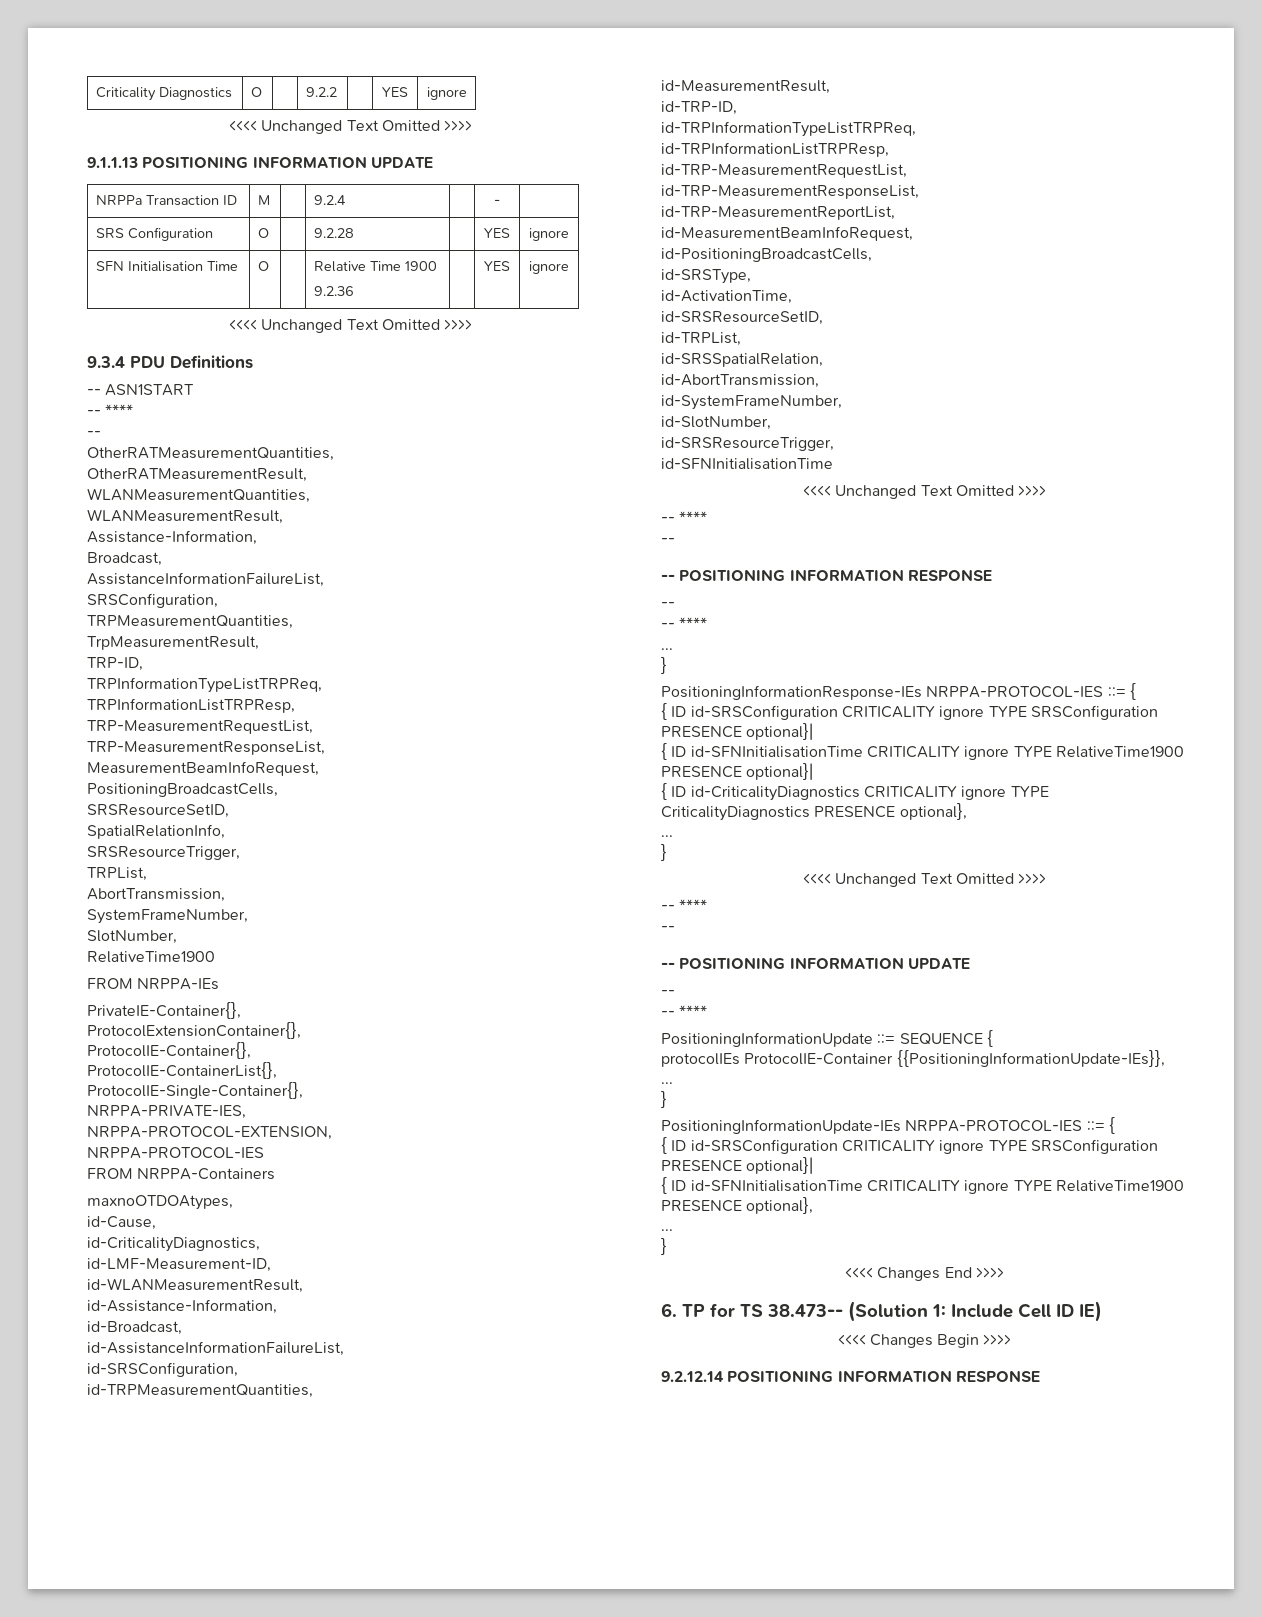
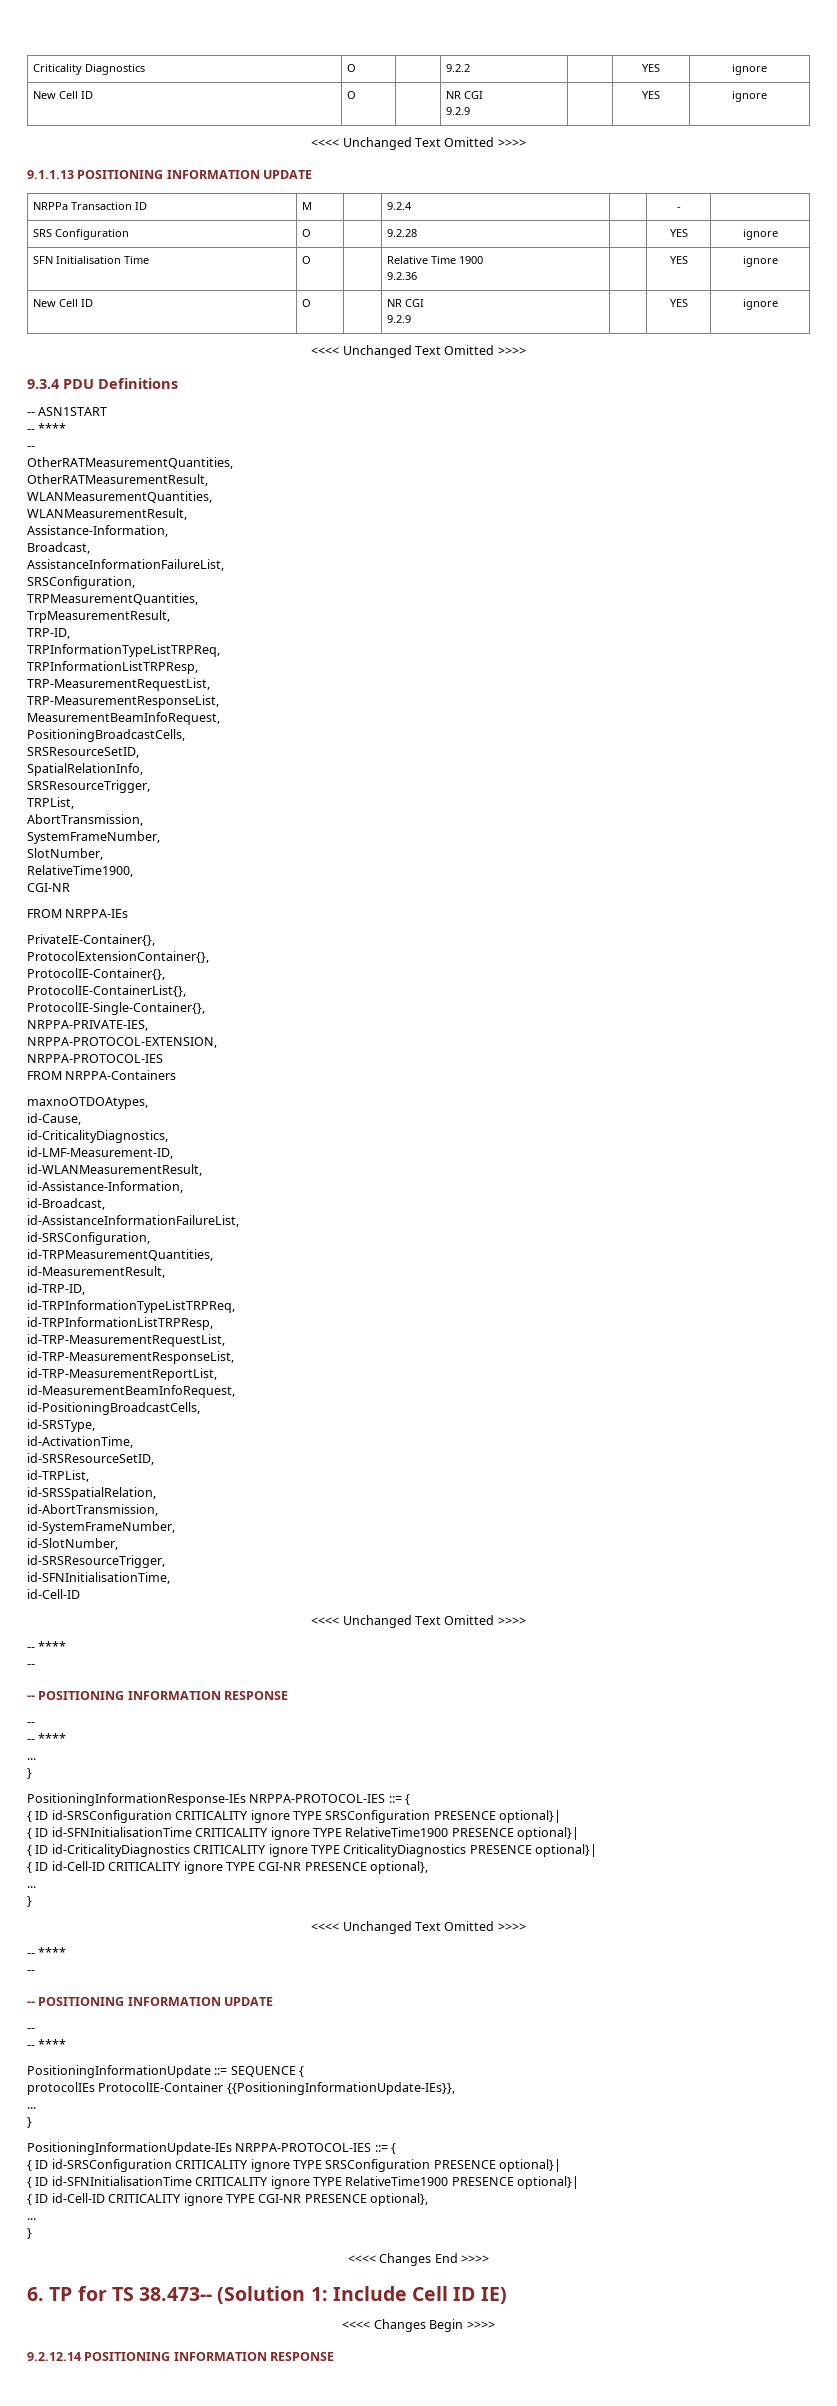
  Criticality Diagnostics | O | | 9.2.2 | | YES | ignore
+ New Cell ID | O | | NR CGI
+ 9.2.9 | | YES | ignore
  SFN Initialisation Time | O | | Relative Time 1900
  9.2.36 | | YES | ignore
+ New Cell ID | O | | NR CGI
+ 9.2.9 | | YES | ignore
  SlotNumber,
- RelativeTime1900
+ RelativeTime1900,
+ CGI-NR
  id-SRSResourceTrigger,
- id-SFNInitialisationTime
+ id-SFNInitialisationTime,
+ id-Cell-ID
- { ID id-CriticalityDiagnostics CRITICALITY ignore TYPE CriticalityDiagnostics PRESENCE optional},
+ { ID id-CriticalityDiagnostics CRITICALITY ignore TYPE CriticalityDiagnostics PRESENCE optional}|
+ { ID id-Cell-ID CRITICALITY ignore TYPE CGI-NR PRESENCE optional},
  PositioningInformationUpdate-IEs NRPPA-PROTOCOL-IES ::= {
  { ID id-SRSConfiguration CRITICALITY ignore TYPE SRSConfiguration PRESENCE optional}|
- { ID id-SFNInitialisationTime CRITICALITY ignore TYPE RelativeTime1900 PRESENCE optional},
+ { ID id-SFNInitialisationTime CRITICALITY ignore TYPE RelativeTime1900 PRESENCE optional}|
+ { ID id-Cell-ID CRITICALITY ignore TYPE CGI-NR PRESENCE optional},

